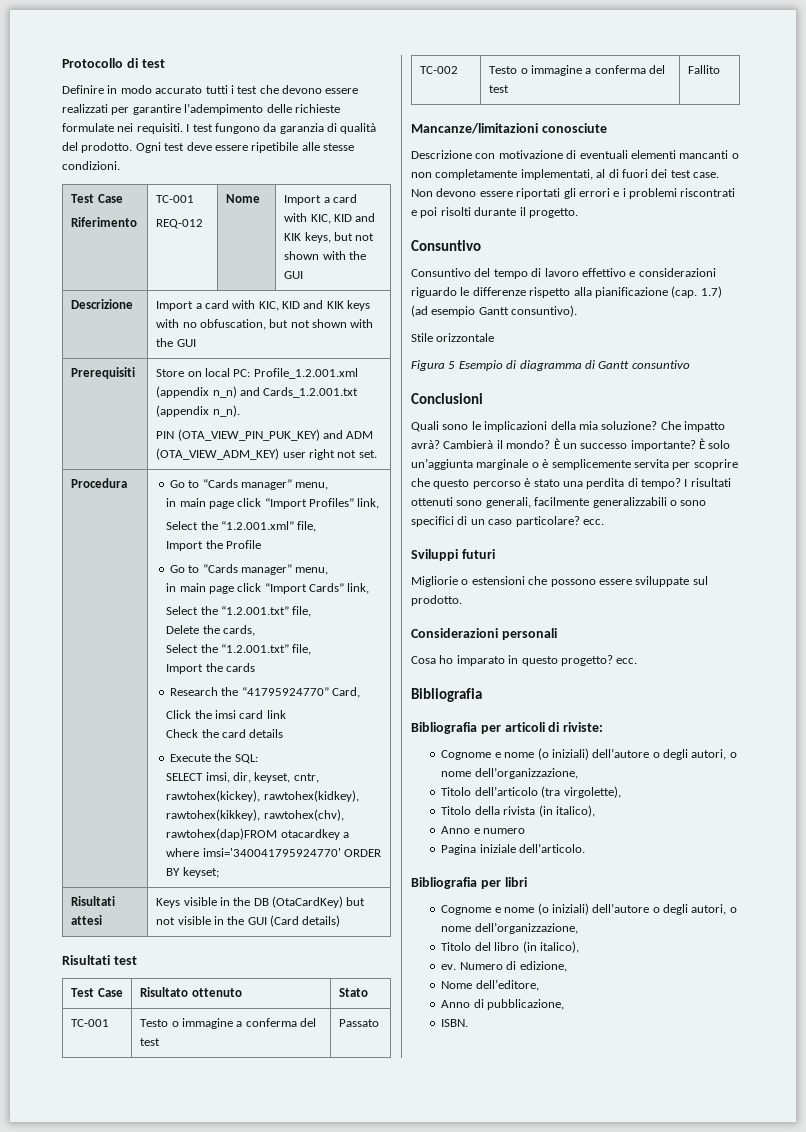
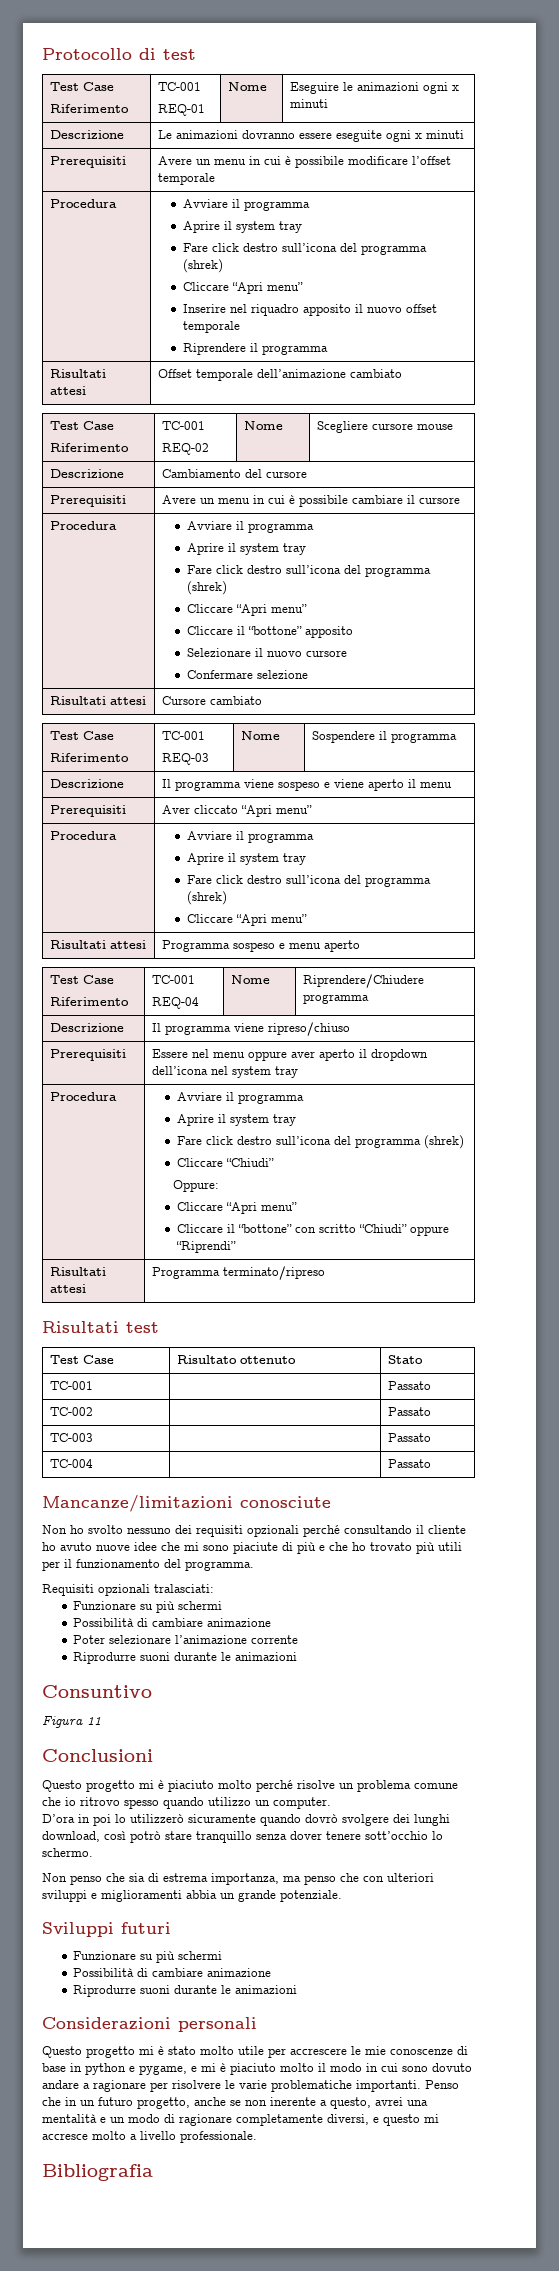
  Protocollo di test
- Definire in modo accurato tutti i test che devono essere realizzati per garantire l’adempimento delle richieste formulate nei requisiti. I test fungono da garanzia di qualità del prodotto. Ogni test deve essere ripetibile alle stesse condizioni.
  Test Case
  Riferimento | TC-001
- REQ-012 | Nome | Import a card with KIC, KID and KIK keys, but not shown with the GUI
- Descrizione | Import a card with KIC, KID and KIK keys with no obfuscation, but not shown with the GUI
- Prerequisiti | Store on local PC: Profile_1.2.001.xml (appendix n_n) and Cards_1.2.001.txt (appendix n_n).
- PIN (OTA_VIEW_PIN_PUK_KEY) and ADM (OTA_VIEW_ADM_KEY) user right not set.
- Procedura | Go to “Cards manager” menu,
- in main page click “Import Profiles” link,
- Select the “1.2.001.xml” file,
- Import the Profile
- Go to “Cards manager” menu,
- in main page click “Import Cards” link,
- Select the “1.2.001.txt” file,
- Delete the cards,
- Select the “1.2.001.txt” file,
- Import the cards
- Research the “41795924770” Card,
- Click the imsi card link
- Check the card details
- Execute the SQL:
- SELECT imsi, dir, keyset, cntr, rawtohex(kickey), rawtohex(kidkey), rawtohex(kikkey), rawtohex(chv), rawtohex(dap)FROM otacardkey a where imsi='340041795924770' ORDER BY keyset;
- Risultati attesi | Keys visible in the DB (OtaCardKey) but not visible in the GUI (Card details)
+ REQ-01 | Nome | Eseguire le animazioni ogni x minuti
+ Descrizione | Le animazioni dovranno essere eseguite ogni x minuti
+ Prerequisiti | Avere un menu in cui è possibile modificare l’offset temporale
+ Procedura | Avviare il programma
+ Aprire il system tray
+ Fare click destro sull’icona del programma (shrek)
+ Cliccare “Apri menu”
+ Inserire nel riquadro apposito il nuovo offset temporale
+ Riprendere il programma
+ Risultati attesi | Offset temporale dell’animazione cambiato
+ Test Case
+ Riferimento | TC-001
+ REQ-02 | Nome | Scegliere cursore mouse
+ Descrizione | Cambiamento del cursore
+ Prerequisiti | Avere un menu in cui è possibile cambiare il cursore
+ Procedura | Avviare il programma
+ Aprire il system tray
+ Fare click destro sull’icona del programma (shrek)
+ Cliccare “Apri menu”
+ Cliccare il “bottone” apposito
+ Selezionare il nuovo cursore
+ Confermare selezione
+ Risultati attesi | Cursore cambiato
+ Test Case
+ Riferimento | TC-001
+ REQ-03 | Nome | Sospendere il programma
+ Descrizione | Il programma viene sospeso e viene aperto il menu
+ Prerequisiti | Aver cliccato “Apri menu”
+ Procedura | Avviare il programma
+ Aprire il system tray
+ Fare click destro sull’icona del programma (shrek)
+ Cliccare “Apri menu”
+ Risultati attesi | Programma sospeso e menu aperto
+ Test Case
+ Riferimento | TC-001
+ REQ-04 | Nome | Riprendere/Chiudere programma
+ Descrizione | Il programma viene ripreso/chiuso
+ Prerequisiti | Essere nel menu oppure aver aperto il dropdown dell’icona nel system tray
+ Procedura | Avviare il programma
+ Aprire il system tray
+ Fare click destro sull’icona del programma (shrek)
+ Cliccare “Chiudi”
+ Oppure:
+ Cliccare “Apri menu”
+ Cliccare il “bottone” con scritto “Chiudi” oppure “Riprendi”
+ Risultati attesi | Programma terminato/ripreso
- TC-001 | Testo o immagine a conferma del test | Passato
- TC-002 | Testo o immagine a conferma del test | Fallito
+ TC-001 | | Passato
+ TC-002 | | Passato
+ TC-003 | | Passato
+ TC-004 | | Passato
  Mancanze/limitazioni conosciute
- Descrizione con motivazione di eventuali elementi mancanti o non completamente implementati, al di fuori dei test case. Non devono essere riportati gli errori e i problemi riscontrati e poi risolti durante il progetto.
+ Non ho svolto nessuno dei requisiti opzionali perché consultando il cliente ho avuto nuove idee che mi sono piaciute di più e che ho trovato più utili per il funzionamento del programma.
+ Requisiti opzionali tralasciati:
+ Funzionare su più schermi
+ Possibilità di cambiare animazione
+ Poter selezionare l’animazione corrente
+ Riprodurre suoni durante le animazioni
  Consuntivo
- Consuntivo del tempo di lavoro effettivo e considerazioni riguardo le differenze rispetto alla pianificazione (cap. 1.7) (ad esempio Gantt consuntivo).
- Stile orizzontale
- Figura 5 Esempio di diagramma di Gantt consuntivo
+ Figura 11
  Conclusioni
- Quali sono le implicazioni della mia soluzione? Che impatto avrà? Cambierà il mondo? È un successo importante? È solo un’aggiunta marginale o è semplicemente servita per scoprire che questo percorso è stato una perdita di tempo? I risultati ottenuti sono generali, facilmente generalizzabili o sono specifici di un caso particolare? ecc.
+ Questo progetto mi è piaciuto molto perché risolve un problema comune che io ritrovo spesso quando utilizzo un computer.
+ D’ora in poi lo utilizzerò sicuramente quando dovrò svolgere dei lunghi download, così potrò stare tranquillo senza dover tenere sott’occhio lo schermo.
+ Non penso che sia di estrema importanza, ma penso che con ulteriori sviluppi e miglioramenti abbia un grande potenziale.
  Sviluppi futuri
- Migliorie o estensioni che possono essere sviluppate sul prodotto.
+ Funzionare su più schermi
+ Possibilità di cambiare animazione
+ Riprodurre suoni durante le animazioni
  Considerazioni personali
- Cosa ho imparato in questo progetto? ecc.
+ Questo progetto mi è stato molto utile per accrescere le mie conoscenze di base in python e pygame, e mi è piaciuto molto il modo in cui sono dovuto andare a ragionare per risolvere le varie problematiche importanti. Penso che in un futuro progetto, anche se non inerente a questo, avrei una mentalità e un modo di ragionare completamente diversi, e questo mi accresce molto a livello professionale.
  Bibliografia
- Bibliografia per articoli di riviste:
- Cognome e nome (o iniziali) dell’autore o degli autori, o nome dell’organizzazione,
- Titolo dell’articolo (tra virgolette),
- Titolo della rivista (in italico),
- Anno e numero
- Pagina iniziale dell’articolo.
- Bibliografia per libri
- Cognome e nome (o iniziali) dell’autore o degli autori, o nome dell’organizzazione,
- Titolo del libro (in italico),
- ev. Numero di edizione,
- Nome dell’editore,
- Anno di pubblicazione,
- ISBN.

